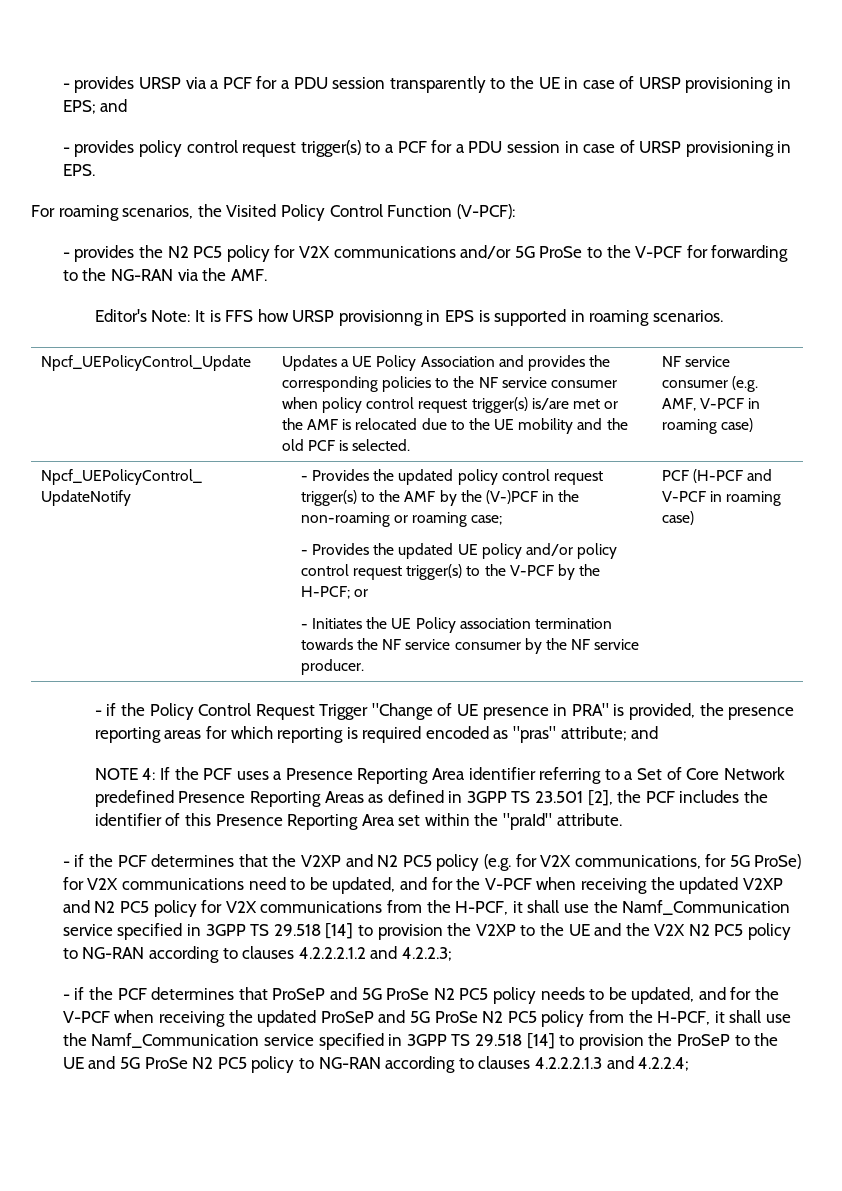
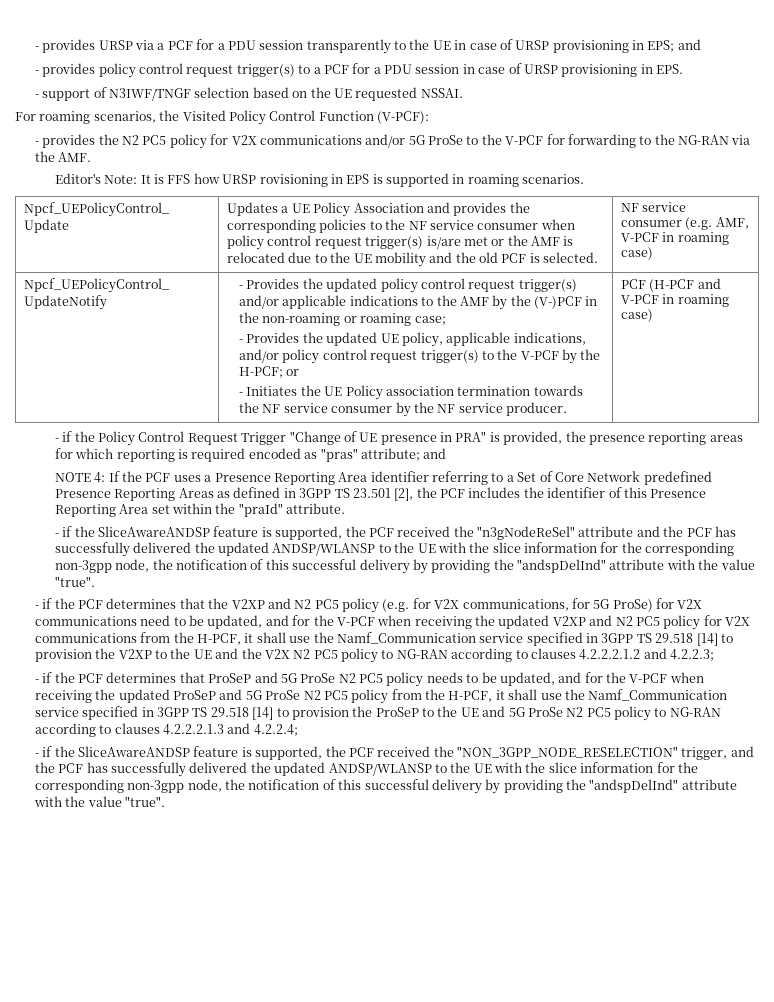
+ - support of N3IWF/TNGF selection based on the UE requested NSSAI.
- Editor's Note: It is FFS how URSP provisionng in EPS is supported in roaming scenarios.
+ Editor's Note: It is FFS how URSP rovisioning in EPS is supported in roaming scenarios.
- - Provides the updated policy control request trigger(s) to the AMF by the (V-)PCF in the non-roaming or roaming case;
+ - Provides the updated policy control request trigger(s) and/or applicable indications to the AMF by the (V-)PCF in the non-roaming or roaming case;
- - Provides the updated UE policy and/or policy control request trigger(s) to the V-PCF by the H-PCF; or
+ - Provides the updated UE policy, applicable indications, and/or policy control request trigger(s) to the V-PCF by the H-PCF; or
+ - if the SliceAwareANDSP feature is supported, the PCF received the "n3gNodeReSel" attribute and the PCF has successfully delivered the updated ANDSP/WLANSP to the UE with the slice information for the corresponding non-3gpp node, the notification of this successful delivery by providing the "andspDelInd" attribute with the value "true".
+ - if the SliceAwareANDSP feature is supported, the PCF received the "NON_3GPP_NODE_RESELECTION" trigger, and the PCF has successfully delivered the updated ANDSP/WLANSP to the UE with the slice information for the corresponding non-3gpp node, the notification of this successful delivery by providing the "andspDelInd" attribute with the value "true".

